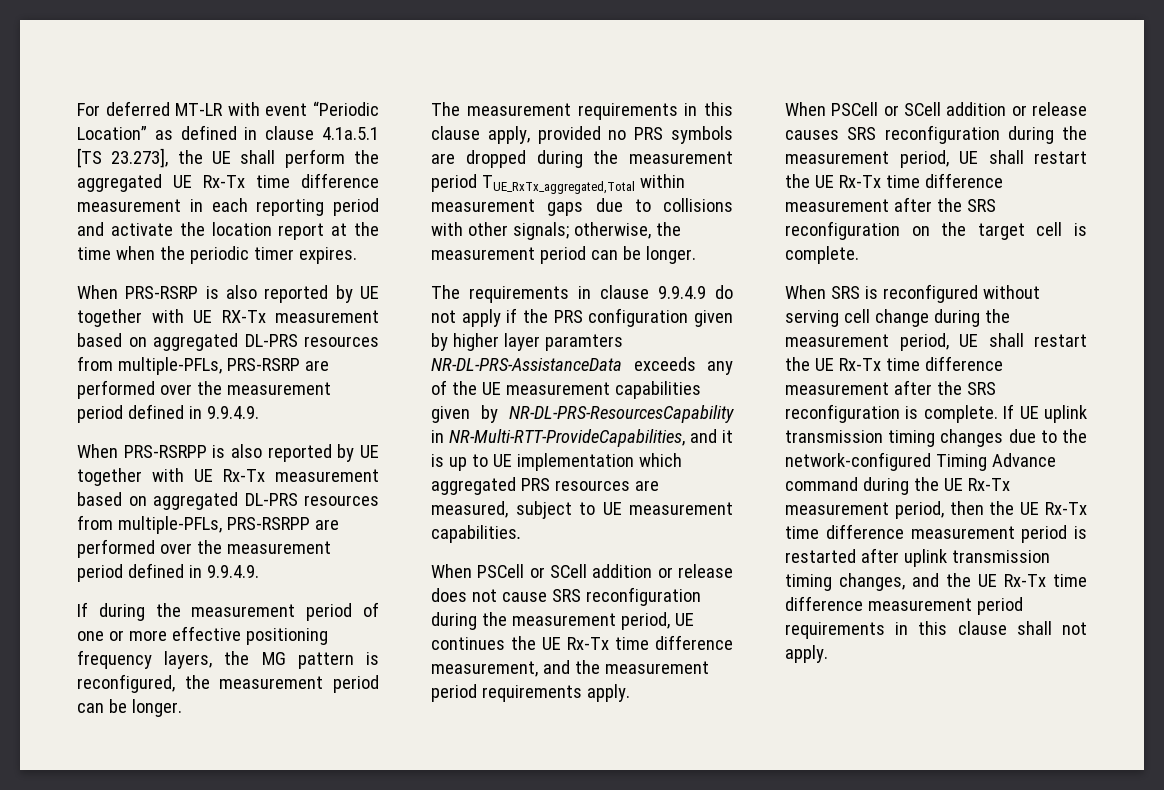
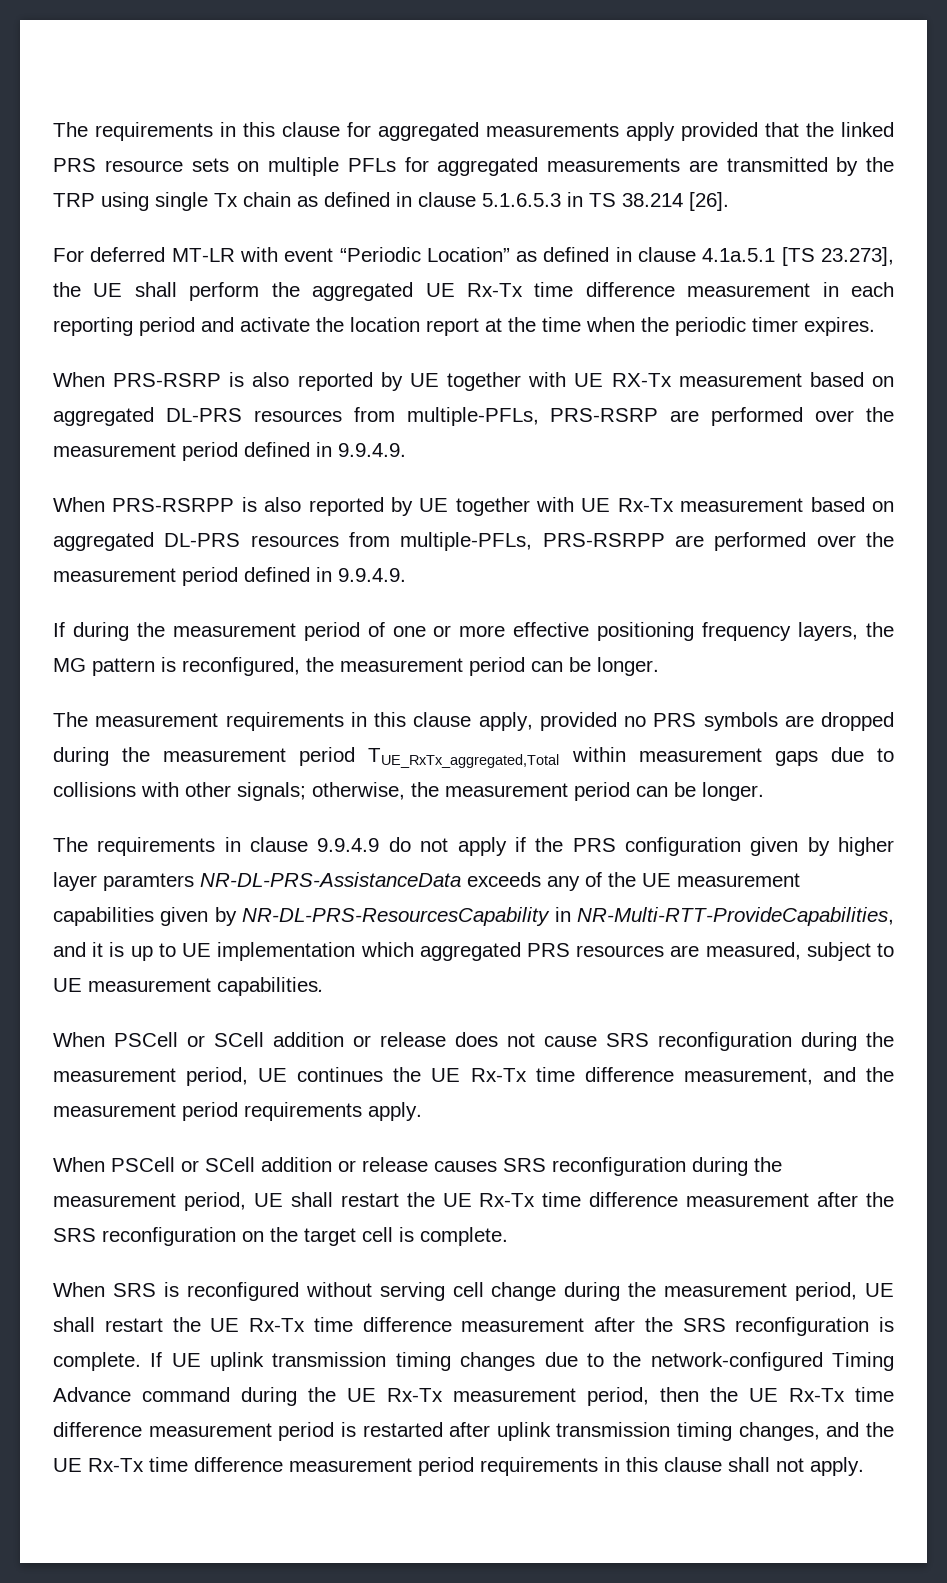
+ The requirements in this clause for aggregated measurements apply provided that the linked PRS resource sets on multiple PFLs for aggregated measurements are transmitted by the TRP using single Tx chain as defined in clause 5.1.6.5.3 in TS 38.214 [26].

